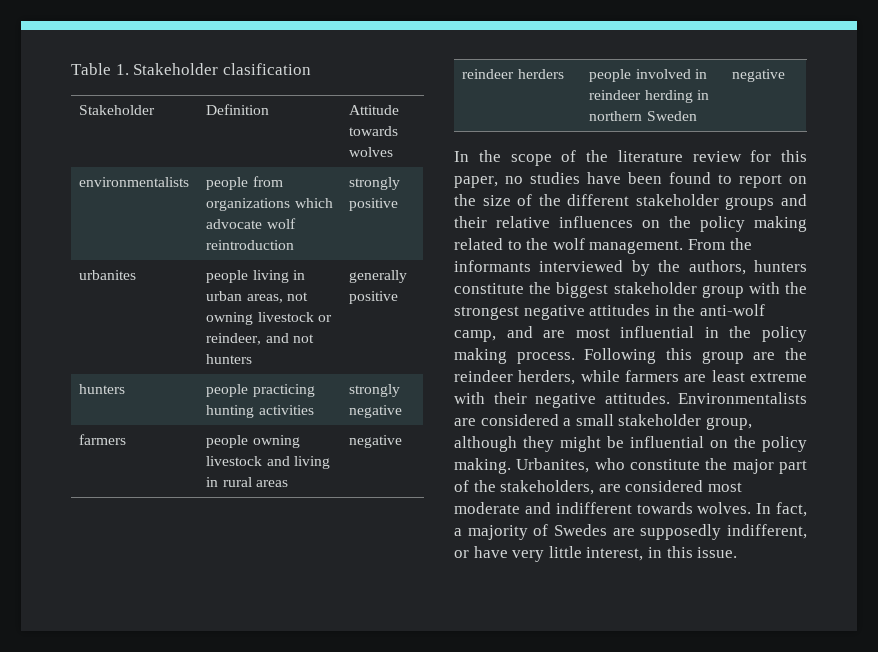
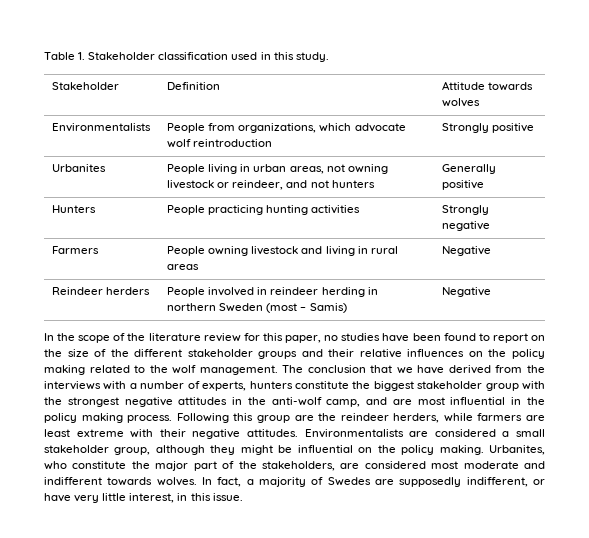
- Table 1. Stakeholder clasification
+ Table 1. Stakeholder classification used in this study.
- environmentalists | people from organizations which advocate wolf reintroduction | strongly positive
- urbanites | people living in urban areas, not owning livestock or reindeer, and not hunters | generally positive
- hunters | people practicing hunting activities | strongly negative
- farmers | people owning livestock and living in rural areas | negative
- reindeer herders | people involved in reindeer herding in northern Sweden | negative
+ Environmentalists | People from organizations, which advocate wolf reintroduction | Strongly positive
+ Urbanites | People living in urban areas, not owning livestock or reindeer, and not hunters | Generally positive
+ Hunters | People practicing hunting activities | Strongly negative
+ Farmers | People owning livestock and living in rural areas | Negative
+ Reindeer herders | People involved in reindeer herding in northern Sweden (most – Samis) | Negative
- From the informants interviewed by the authors, hunters constitute the biggest stakeholder group with the strongest negative attitudes in the anti-wolf camp, and are most influential in the policy making process.
+ The conclusion that we have derived from the interviews with a number of experts, hunters constitute the biggest stakeholder group with the strongest negative attitudes in the anti-wolf camp, and are most influential in the policy making process.

